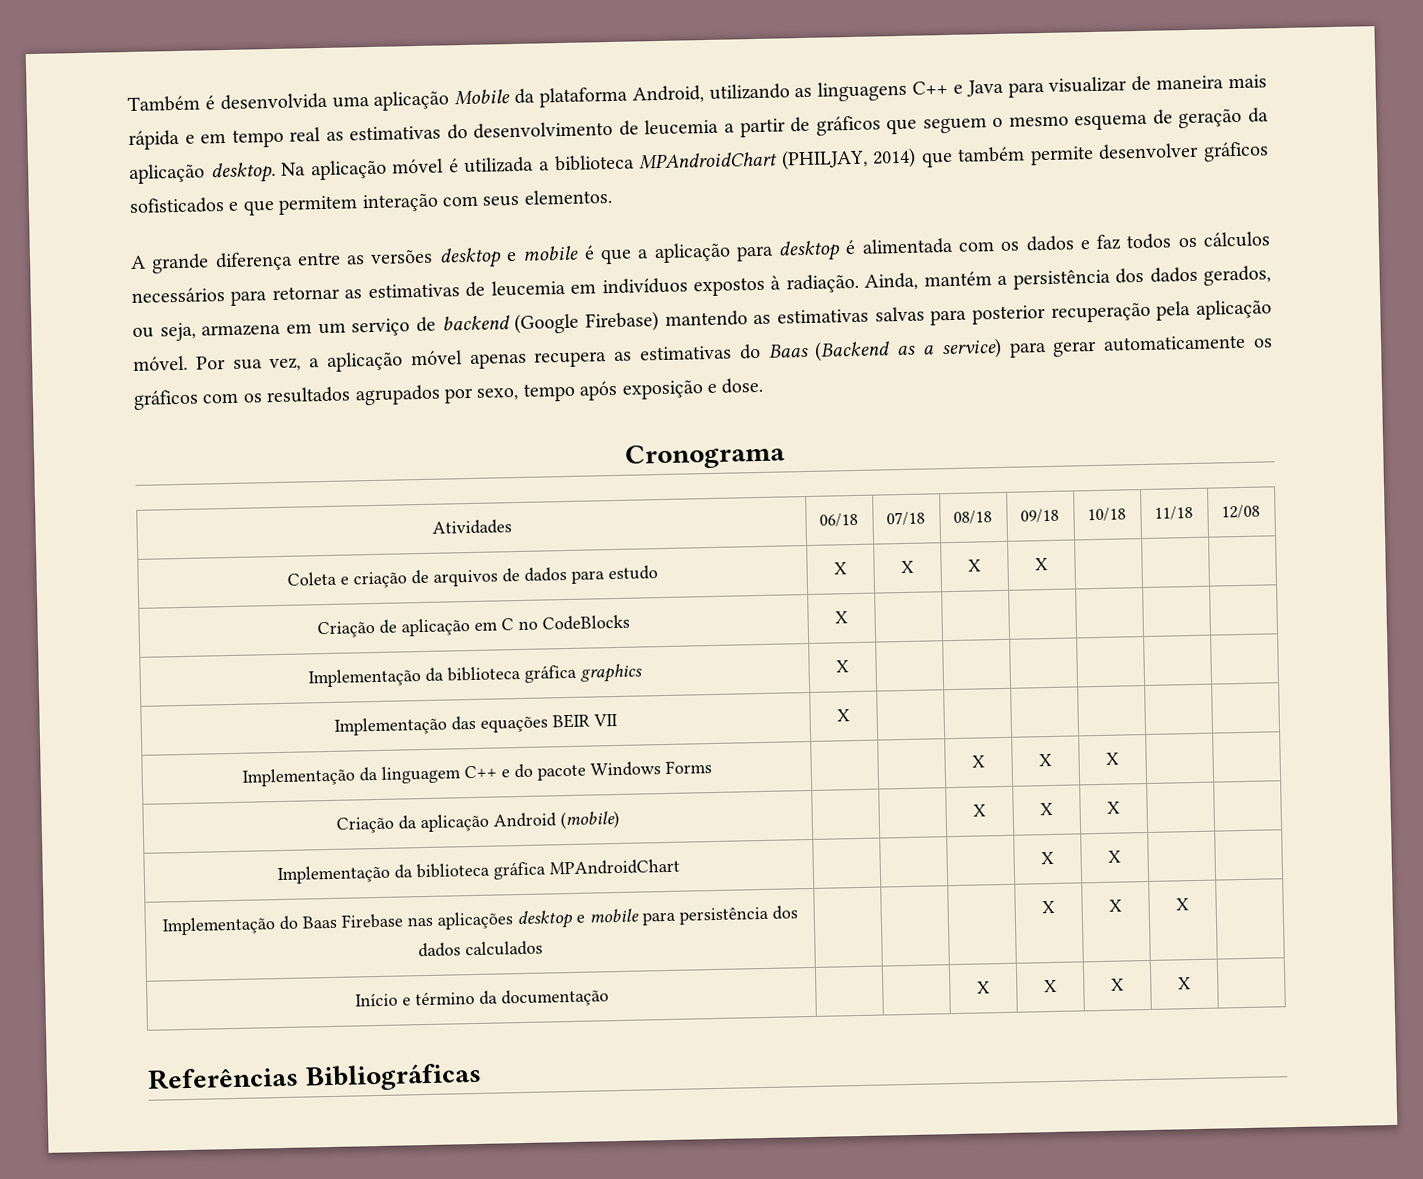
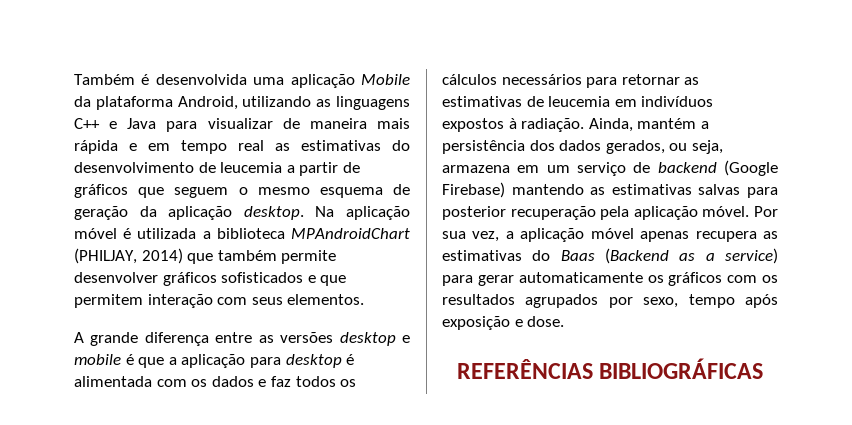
- Cronograma
- Atividades | 06/18 | 07/18 | 08/18 | 09/18 | 10/18 | 11/18 | 12/08
- Coleta e criação de arquivos de dados para estudo | X | X | X | X | | |
- Criação de aplicação em C no CodeBlocks | X | | | | | |
- Implementação da biblioteca gráfica graphics | X | | | | | |
- Implementação das equações BEIR VII | X | | | | | |
- Implementação da linguagem C++ e do pacote Windows Forms | | | X | X | X | |
- Criação da aplicação Android (mobile) | | | X | X | X | |
- Implementação da biblioteca gráfica MPAndroidChart | | | | X | X | |
- Implementação do Baas Firebase nas aplicações desktop e mobile para persistência dos dados calculados | | | | X | X | X |
- Início e término da documentação | | | X | X | X | X |
- Referências Bibliográficas
+ REFERÊNCIAS BIBLIOGRÁFICAS

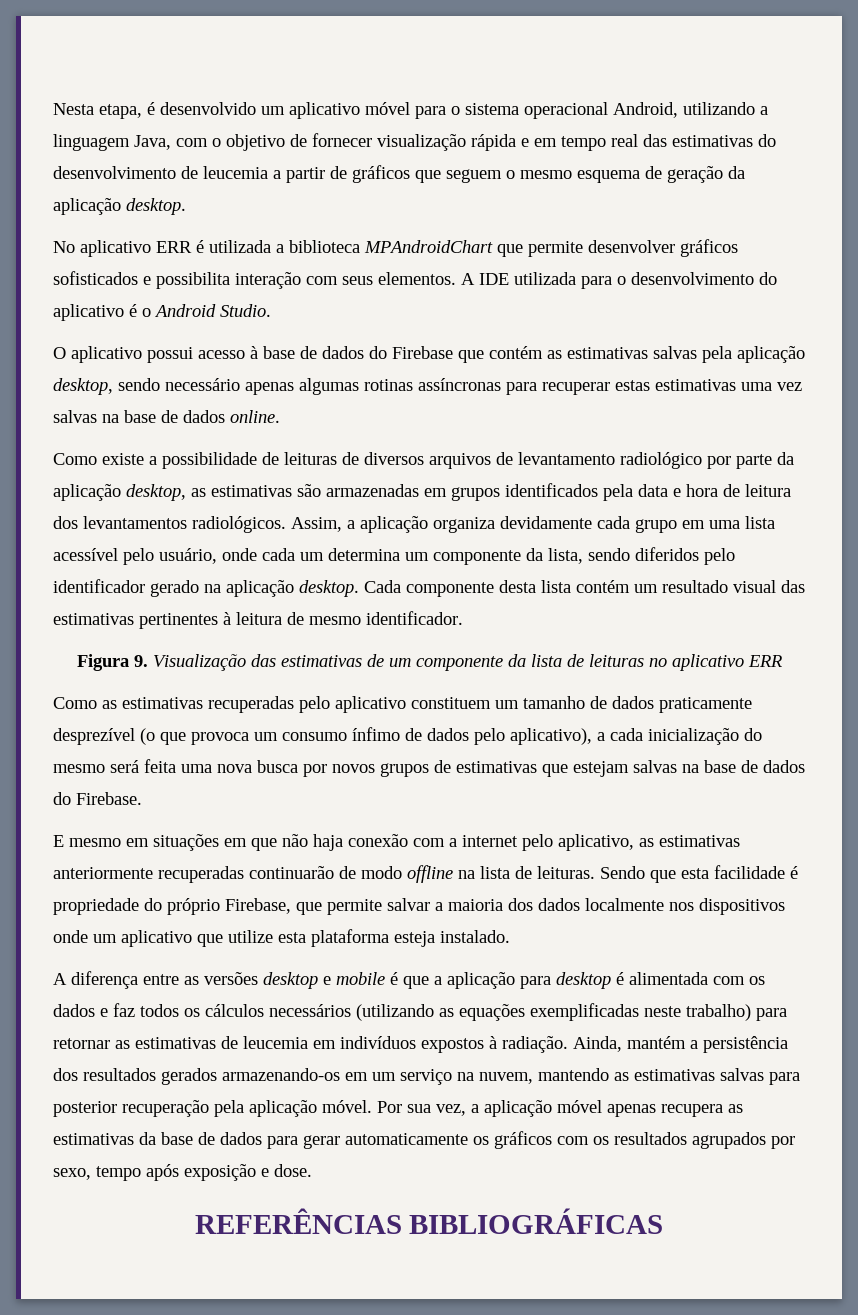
- Também é desenvolvida uma aplicação Mobile da plataforma Android, utilizando as linguagens C++ e Java para visualizar de maneira mais rápida e em tempo real as estimativas do desenvolvimento de leucemia a partir de gráficos que seguem o mesmo esquema de geração da aplicação desktop. Na aplicação móvel é utilizada a biblioteca MPAndroidChart (PHILJAY, 2014) que também permite desenvolver gráficos sofisticados e que permitem interação com seus elementos.
- A grande diferença entre as versões desktop e mobile é que a aplicação para desktop é alimentada com os dados e faz todos os cálculos necessários para retornar as estimativas de leucemia em indivíduos expostos à radiação.
+ Nesta etapa, é desenvolvido um aplicativo móvel para o sistema operacional Android, utilizando a linguagem Java, com o objetivo de fornecer visualização rápida e em tempo real das estimativas do desenvolvimento de leucemia a partir de gráficos que seguem o mesmo esquema de geração da aplicação desktop.
+ No aplicativo ERR é utilizada a biblioteca MPAndroidChart que permite desenvolver gráficos sofisticados e possibilita interação com seus elementos. A IDE utilizada para o desenvolvimento do aplicativo é o Android Studio.
+ O aplicativo possui acesso à base de dados do Firebase que contém as estimativas salvas pela aplicação desktop, sendo necessário apenas algumas rotinas assíncronas para recuperar estas estimativas uma vez salvas na base de dados online.
+ Como existe a possibilidade de leituras de diversos arquivos de levantamento radiológico por parte da aplicação desktop, as estimativas são armazenadas em grupos identificados pela data e hora de leitura dos levantamentos radiológicos. Assim, a aplicação organiza devidamente cada grupo em uma lista acessível pelo usuário, onde cada um determina um componente da lista, sendo diferidos pelo identificador gerado na aplicação desktop. Cada componente desta lista contém um resultado visual das estimativas pertinentes à leitura de mesmo identificador.
+ Figura 9. Visualização das estimativas de um componente da lista de leituras no aplicativo ERR
+ Como as estimativas recuperadas pelo aplicativo constituem um tamanho de dados praticamente desprezível (o que provoca um consumo ínfimo de dados pelo aplicativo), a cada inicialização do mesmo será feita uma nova busca por novos grupos de estimativas que estejam salvas na base de dados do Firebase.
+ E mesmo em situações em que não haja conexão com a internet pelo aplicativo, as estimativas anteriormente recuperadas continuarão de modo offline na lista de leituras. Sendo que esta facilidade é propriedade do próprio Firebase, que permite salvar a maioria dos dados localmente nos dispositivos onde um aplicativo que utilize esta plataforma esteja instalado.
+ A diferença entre as versões desktop e mobile é que a aplicação para desktop é alimentada com os dados e faz todos os cálculos necessários (utilizando as equações exemplificadas neste trabalho) para retornar as estimativas de leucemia em indivíduos expostos à radiação.
- Ainda, mantém a persistência dos dados gerados, ou seja, armazena em um serviço de backend (Google Firebase) mantendo as estimativas salvas para posterior recuperação pela aplicação móvel.
+ Ainda, mantém a persistência dos resultados gerados armazenando-os em um serviço na nuvem, mantendo as estimativas salvas para posterior recuperação pela aplicação móvel.
- Por sua vez, a aplicação móvel apenas recupera as estimativas do Baas (Backend as a service) para gerar automaticamente os gráficos com os resultados agrupados por sexo, tempo após exposição e dose.
+ Por sua vez, a aplicação móvel apenas recupera as estimativas da base de dados para gerar automaticamente os gráficos com os resultados agrupados por sexo, tempo após exposição e dose.

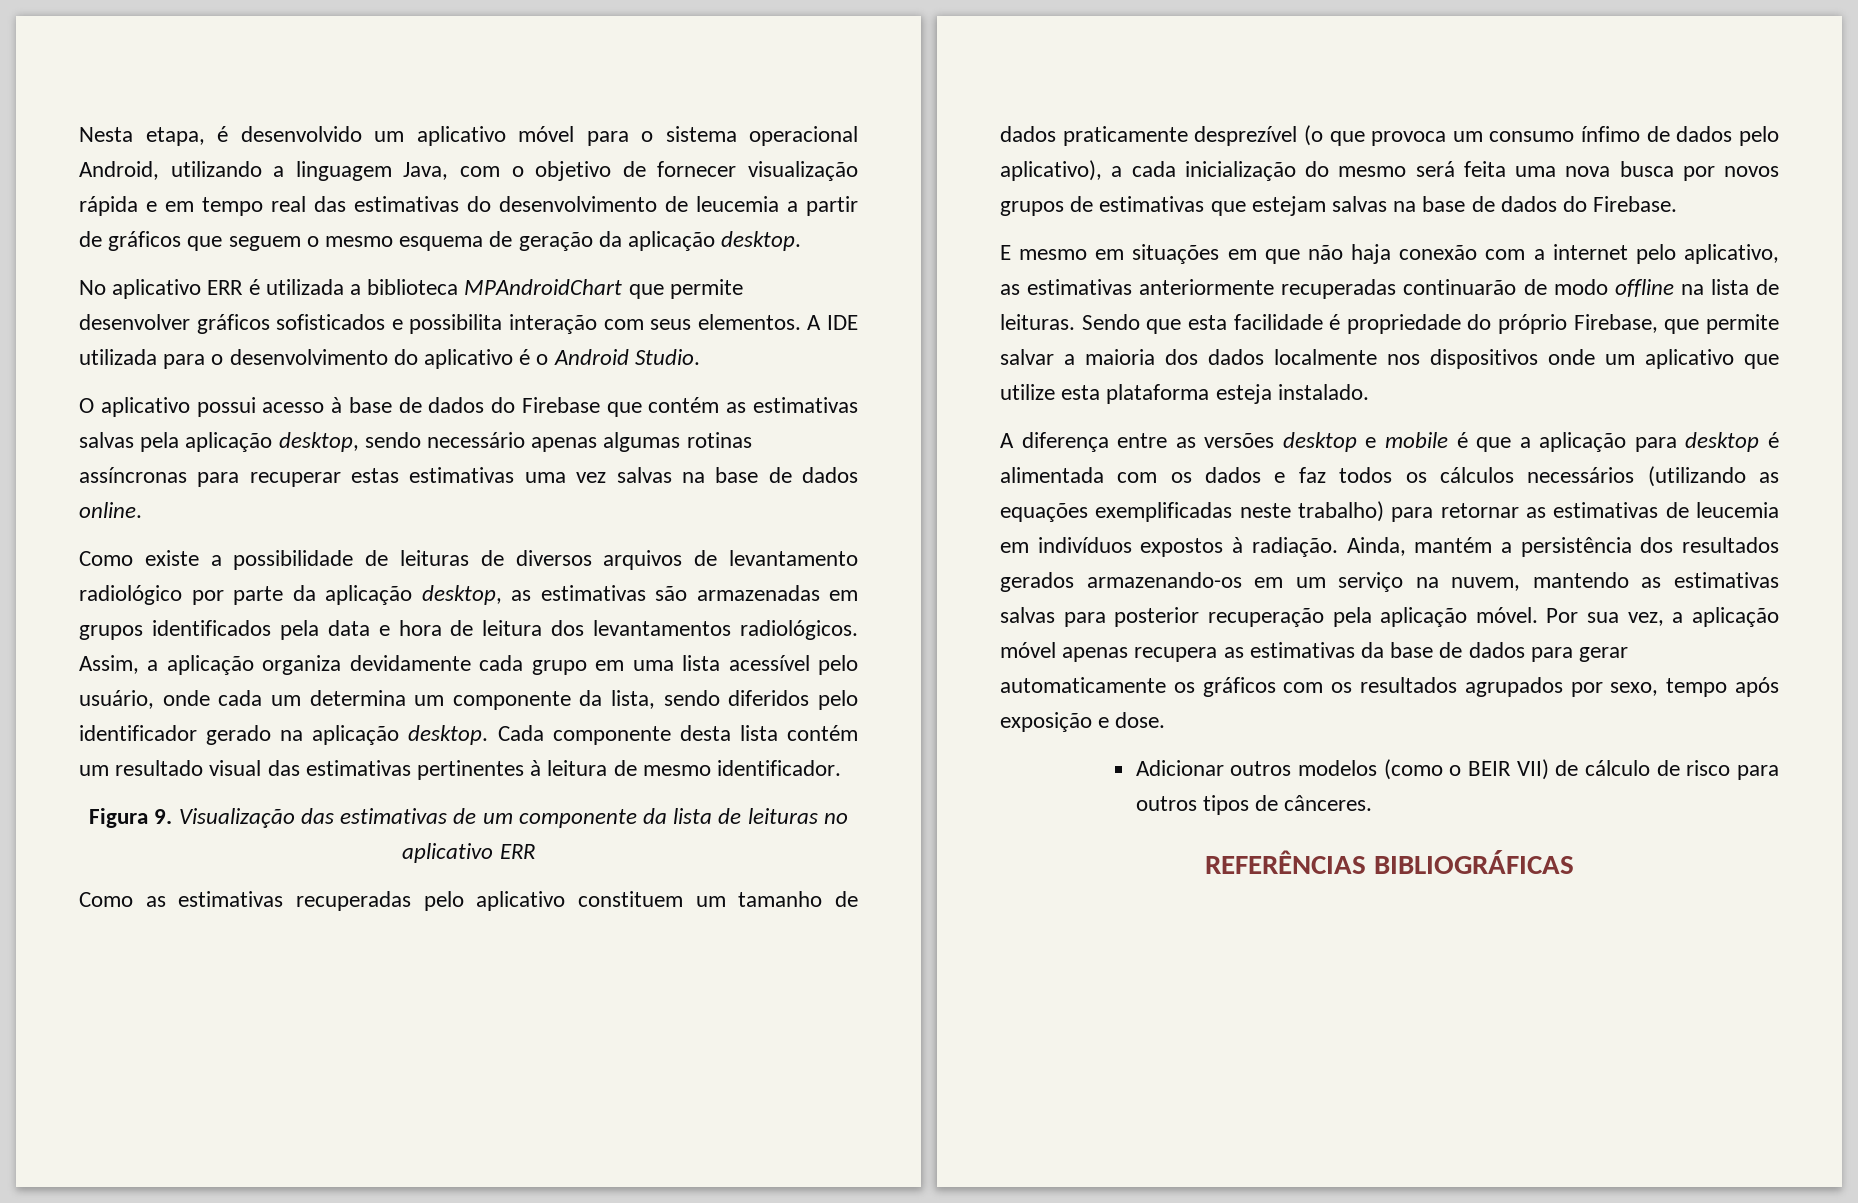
+ Adicionar outros modelos (como o BEIR VII) de cálculo de risco para outros tipos de cânceres.

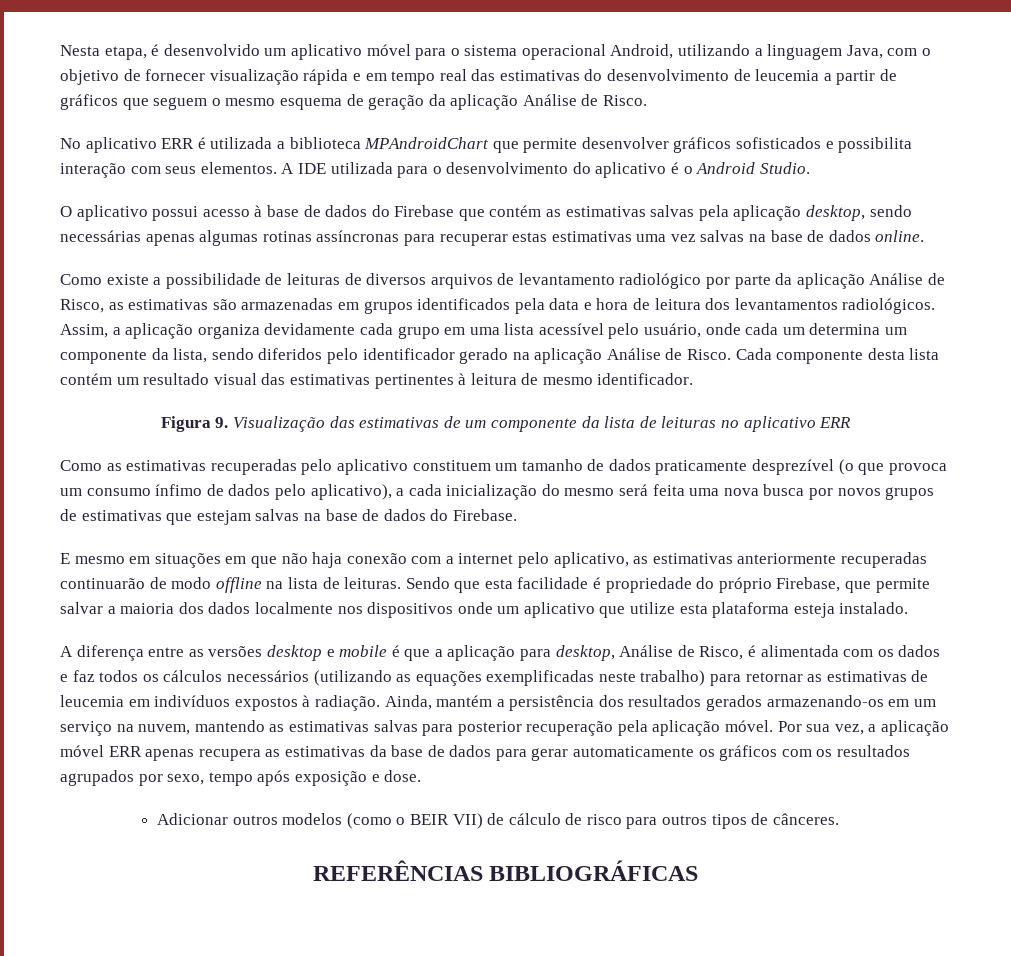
- Nesta etapa, é desenvolvido um aplicativo móvel para o sistema operacional Android, utilizando a linguagem Java, com o objetivo de fornecer visualização rápida e em tempo real das estimativas do desenvolvimento de leucemia a partir de gráficos que seguem o mesmo esquema de geração da aplicação desktop.
+ Nesta etapa, é desenvolvido um aplicativo móvel para o sistema operacional Android, utilizando a linguagem Java, com o objetivo de fornecer visualização rápida e em tempo real das estimativas do desenvolvimento de leucemia a partir de gráficos que seguem o mesmo esquema de geração da aplicação Análise de Risco.
- O aplicativo possui acesso à base de dados do Firebase que contém as estimativas salvas pela aplicação desktop, sendo necessário apenas algumas rotinas assíncronas para recuperar estas estimativas uma vez salvas na base de dados online.
+ O aplicativo possui acesso à base de dados do Firebase que contém as estimativas salvas pela aplicação desktop, sendo necessárias apenas algumas rotinas assíncronas para recuperar estas estimativas uma vez salvas na base de dados online.
- Como existe a possibilidade de leituras de diversos arquivos de levantamento radiológico por parte da aplicação desktop, as estimativas são armazenadas em grupos identificados pela data e hora de leitura dos levantamentos radiológicos.
+ Como existe a possibilidade de leituras de diversos arquivos de levantamento radiológico por parte da aplicação Análise de Risco, as estimativas são armazenadas em grupos identificados pela data e hora de leitura dos levantamentos radiológicos.
- Assim, a aplicação organiza devidamente cada grupo em uma lista acessível pelo usuário, onde cada um determina um componente da lista, sendo diferidos pelo identificador gerado na aplicação desktop.
+ Assim, a aplicação organiza devidamente cada grupo em uma lista acessível pelo usuário, onde cada um determina um componente da lista, sendo diferidos pelo identificador gerado na aplicação Análise de Risco.
- A diferença entre as versões desktop e mobile é que a aplicação para desktop é alimentada com os dados e faz todos os cálculos necessários (utilizando as equações exemplificadas neste trabalho) para retornar as estimativas de leucemia em indivíduos expostos à radiação.
+ A diferença entre as versões desktop e mobile é que a aplicação para desktop, Análise de Risco, é alimentada com os dados e faz todos os cálculos necessários (utilizando as equações exemplificadas neste trabalho) para retornar as estimativas de leucemia em indivíduos expostos à radiação.
- Por sua vez, a aplicação móvel apenas recupera as estimativas da base de dados para gerar automaticamente os gráficos com os resultados agrupados por sexo, tempo após exposição e dose.
+ Por sua vez, a aplicação móvel ERR apenas recupera as estimativas da base de dados para gerar automaticamente os gráficos com os resultados agrupados por sexo, tempo após exposição e dose.

